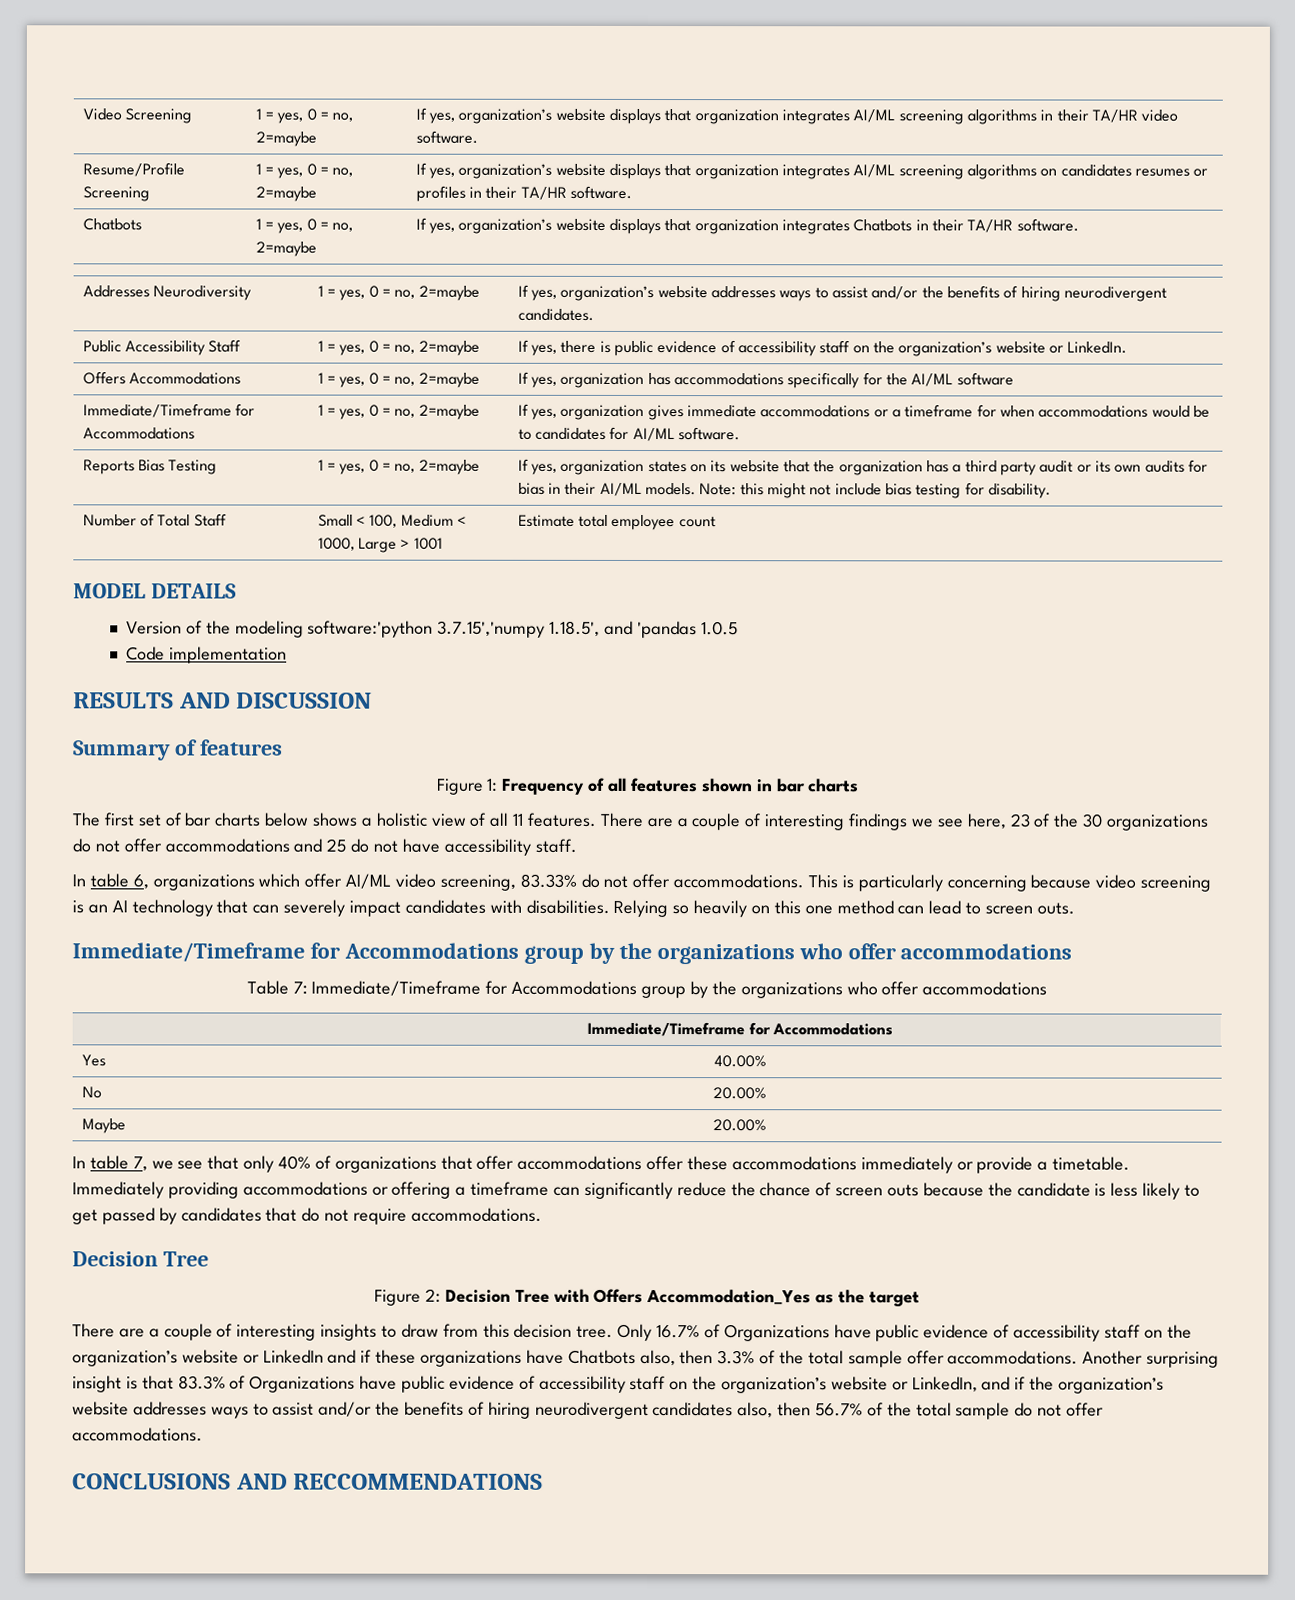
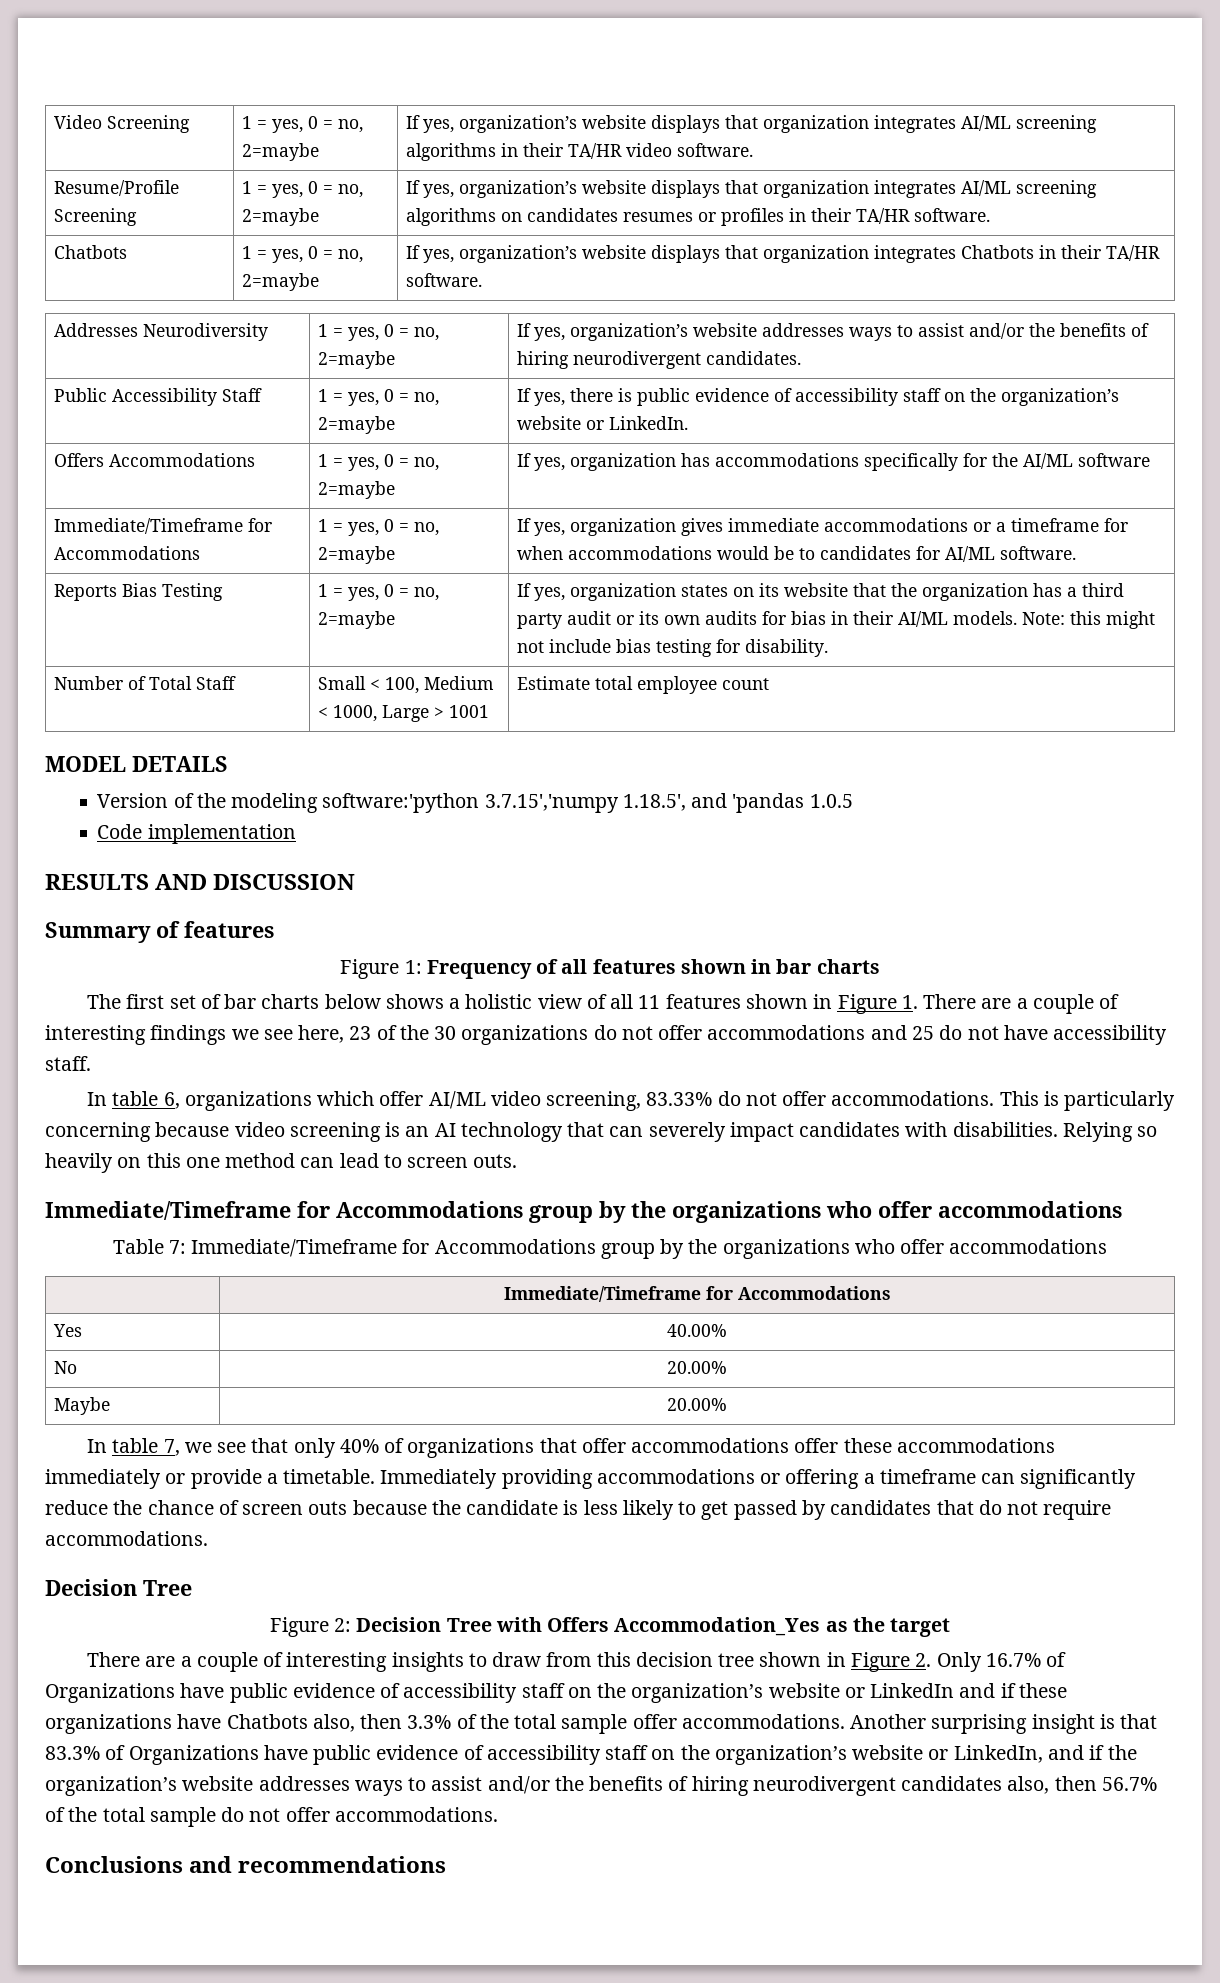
- The first set of bar charts below shows a holistic view of all 11 features. There are a couple of interesting findings we see here, 23 of the 30 organizations do not offer accommodations and 25 do not have accessibility staff.
+ The first set of bar charts below shows a holistic view of all 11 features shown in Figure 1. There are a couple of interesting findings we see here, 23 of the 30 organizations do not offer accommodations and 25 do not have accessibility staff.
- There are a couple of interesting insights to draw from this decision tree. Only 16.7% of Organizations have public evidence of accessibility staff on the organization’s website or LinkedIn and if these organizations have Chatbots also, then 3.3% of the total sample offer accommodations.
+ There are a couple of interesting insights to draw from this decision tree shown in Figure 2. Only 16.7% of Organizations have public evidence of accessibility staff on the organization’s website or LinkedIn and if these organizations have Chatbots also, then 3.3% of the total sample offer accommodations.
- CONCLUSIONS AND RECCOMMENDATIONS
+ Conclusions and recommendations

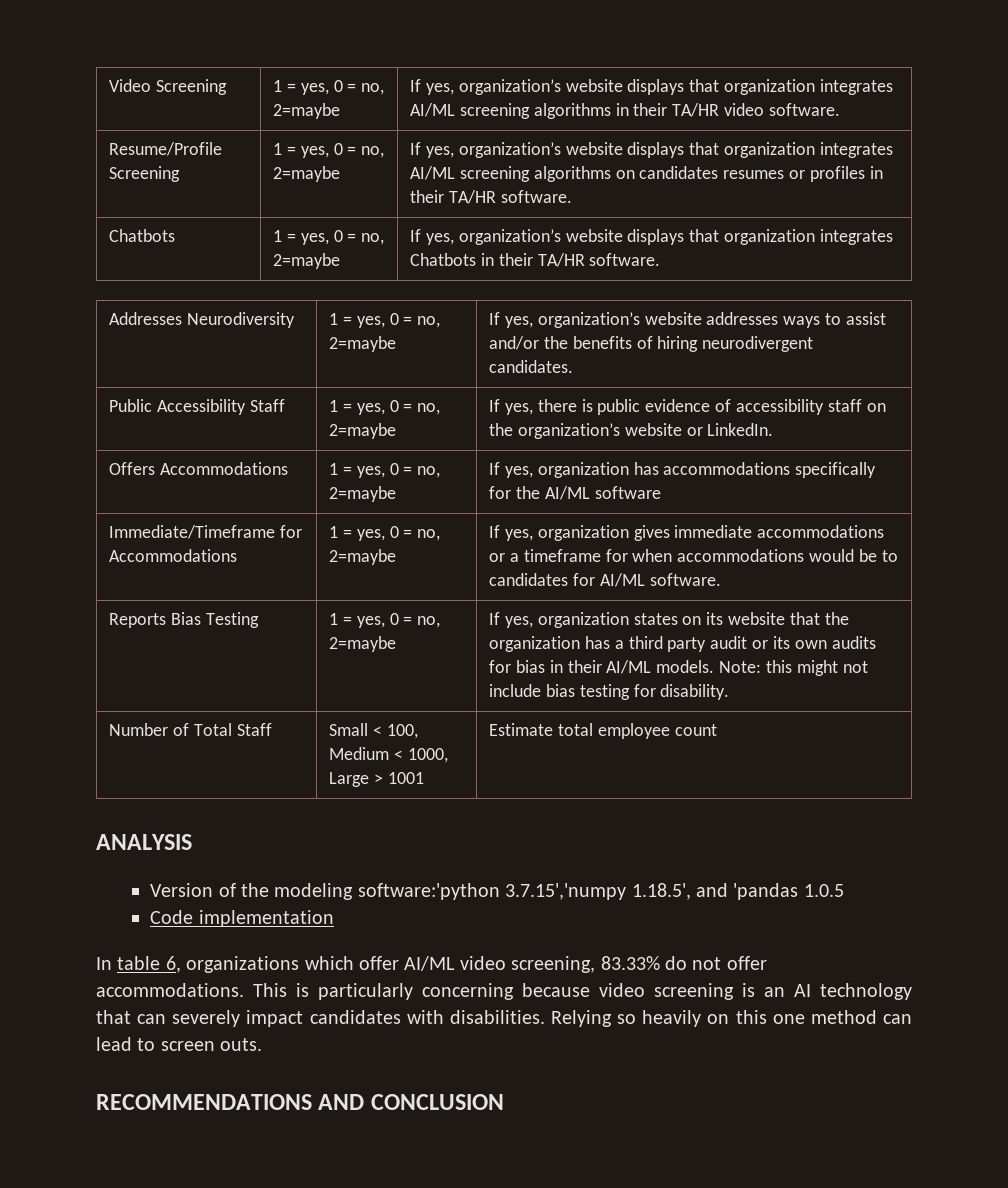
- MODEL DETAILS
+ ANALYSIS
- RESULTS AND DISCUSSION
- Summary of features
- Figure 1: Frequency of all features shown in bar charts
- The first set of bar charts below shows a holistic view of all 11 features shown in Figure 1. There are a couple of interesting findings we see here, 23 of the 30 organizations do not offer accommodations and 25 do not have accessibility staff.
  Relying so heavily on this one method can lead to screen outs.
- Immediate/Timeframe for Accommodations group by the organizations who offer accommodations
- Table 7: Immediate/Timeframe for Accommodations group by the organizations who offer accommodations
- | Immediate/Timeframe for Accommodations
- Yes | 40.00%
- No | 20.00%
- Maybe | 20.00%
- In table 7, we see that only 40% of organizations that offer accommodations offer these accommodations immediately or provide a timetable. Immediately providing accommodations or offering a timeframe can significantly reduce the chance of screen outs because the candidate is less likely to get passed by candidates that do not require accommodations.
- Decision Tree
- Figure 2: Decision Tree with Offers Accommodation_Yes as the target
- There are a couple of interesting insights to draw from this decision tree shown in Figure 2. Only 16.7% of Organizations have public evidence of accessibility staff on the organization’s website or LinkedIn and if these organizations have Chatbots also, then 3.3% of the total sample offer accommodations. Another surprising insight is that 83.3% of Organizations have public evidence of accessibility staff on the organization’s website or LinkedIn, and if the organization’s website addresses ways to assist and/or the benefits of hiring neurodivergent candidates also, then 56.7% of the total sample do not offer accommodations.
- Conclusions and recommendations
+ RECOMMENDATIONS AND CONCLUSION

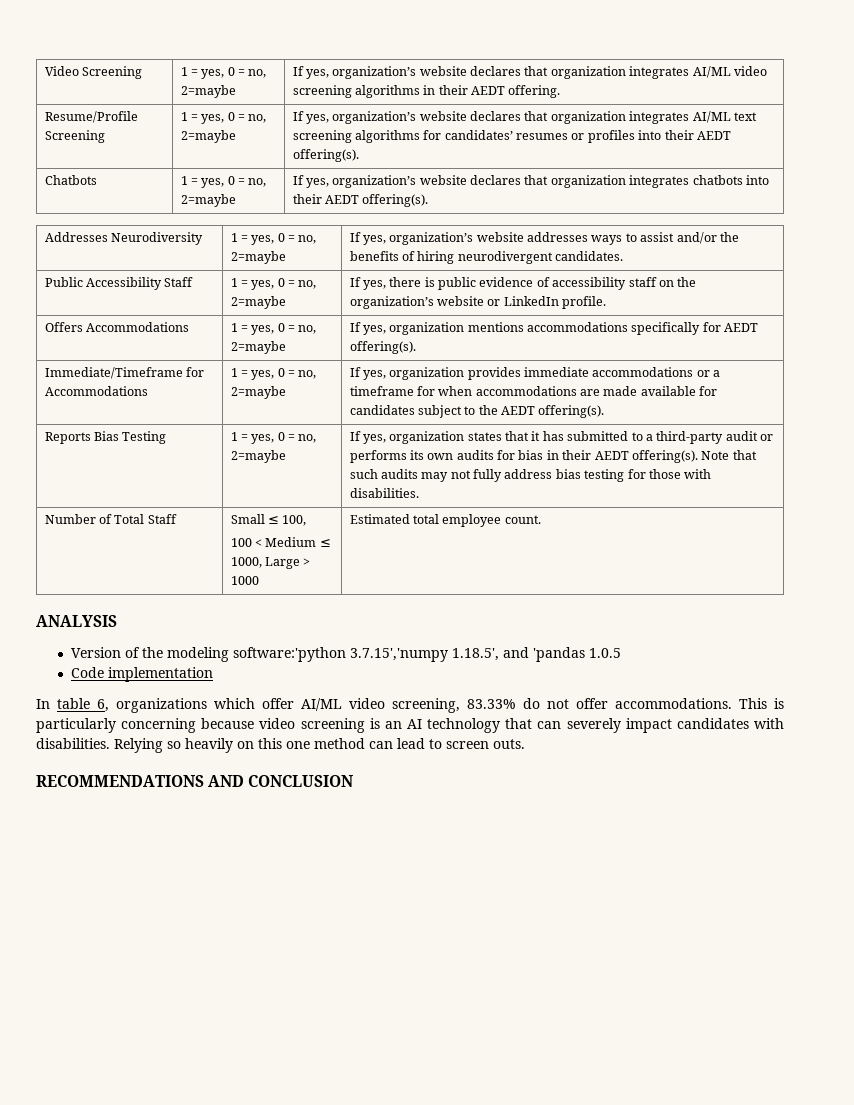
- Video Screening | 1 = yes, 0 = no, 2=maybe | If yes, organization’s website displays that organization integrates AI/ML screening algorithms in their TA/HR video software.
+ Video Screening | 1 = yes, 0 = no, 2=maybe | If yes, organization’s website declares that organization integrates AI/ML video screening algorithms in their AEDT offering.
- Resume/Profile Screening | 1 = yes, 0 = no, 2=maybe | If yes, organization’s website displays that organization integrates AI/ML screening algorithms on candidates resumes or profiles in their TA/HR software.
+ Resume/Profile Screening | 1 = yes, 0 = no, 2=maybe | If yes, organization’s website declares that organization integrates AI/ML text screening algorithms for candidates’ resumes or profiles into their AEDT offering(s).
- Chatbots | 1 = yes, 0 = no, 2=maybe | If yes, organization’s website displays that organization integrates Chatbots in their TA/HR software.
+ Chatbots | 1 = yes, 0 = no, 2=maybe | If yes, organization’s website declares that organization integrates chatbots into their AEDT offering(s).
- Public Accessibility Staff | 1 = yes, 0 = no, 2=maybe | If yes, there is public evidence of accessibility staff on the organization’s website or LinkedIn.
+ Public Accessibility Staff | 1 = yes, 0 = no, 2=maybe | If yes, there is public evidence of accessibility staff on the organization’s website or LinkedIn profile.
- Offers Accommodations | 1 = yes, 0 = no, 2=maybe | If yes, organization has accommodations specifically for the AI/ML software
+ Offers Accommodations | 1 = yes, 0 = no, 2=maybe | If yes, organization mentions accommodations specifically for AEDT offering(s).
- Immediate/Timeframe for Accommodations | 1 = yes, 0 = no, 2=maybe | If yes, organization gives immediate accommodations or a timeframe for when accommodations would be to candidates for AI/ML software.
+ Immediate/Timeframe for Accommodations | 1 = yes, 0 = no, 2=maybe | If yes, organization provides immediate accommodations or a timeframe for when accommodations are made available for candidates subject to the AEDT offering(s).
- If yes, organization states on its website that the organization has a third party audit or its own audits for bias in their AI/ML models. Note: this might not include bias testing for disability.
+ If yes, organization states that it has submitted to a third-party audit or performs its own audits for bias in their AEDT offering(s). Note that such audits may not fully address bias testing for those with disabilities.
- Number of Total Staff | Small < 100, Medium < 1000, Large > 1001 | Estimate total employee count
+ Number of Total Staff | Small ≤ 100,
+ 100 < Medium ≤ 1000, Large > 1000 | Estimated total employee count.

